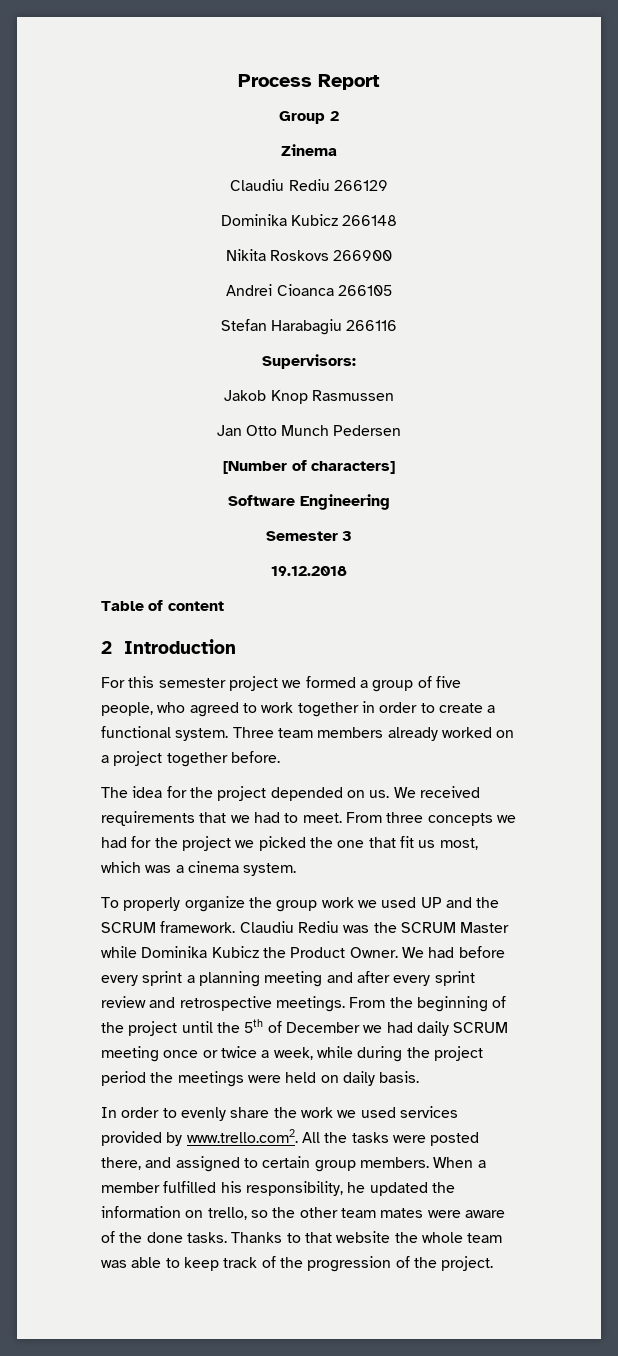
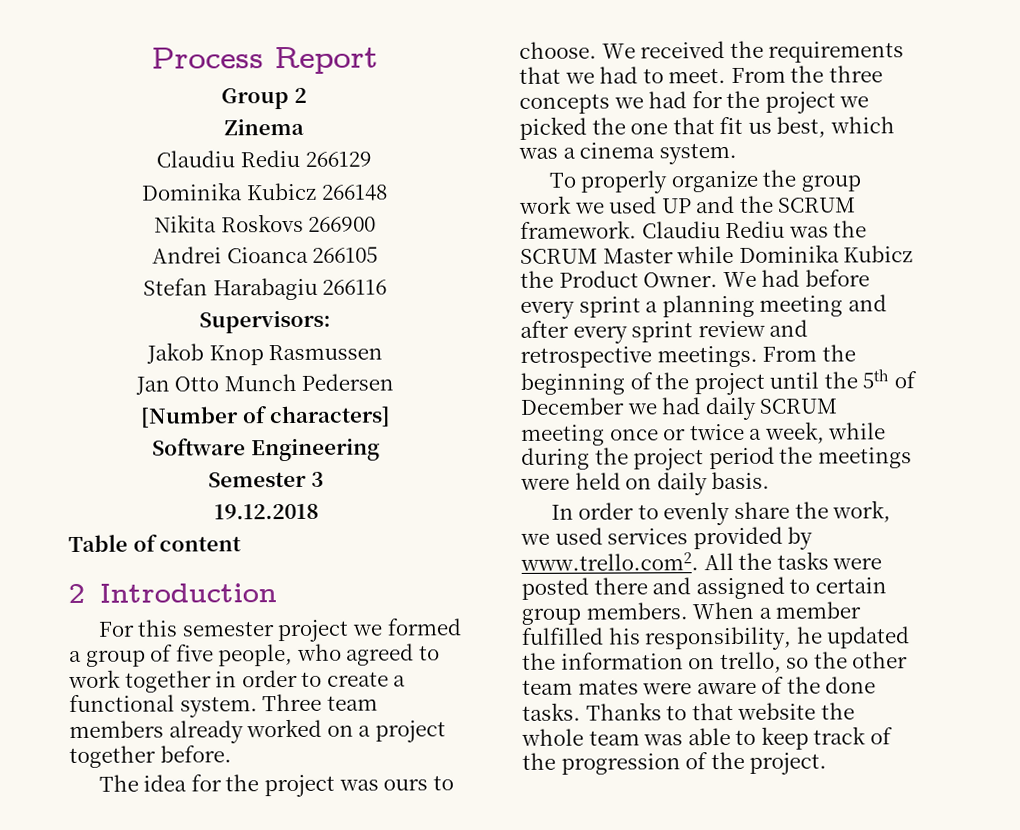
- The idea for the project depended on us.
+ The idea for the project was ours to choose.
- We received requirements that we had to meet.
+ We received the requirements that we had to meet.
- From three concepts we had for the project we picked the one that fit us most, which was a cinema system.
+ From the three concepts we had for the project we picked the one that fit us best, which was a cinema system.
- In order to evenly share the work we used services provided by www.trello.com2. All the tasks were posted there, and assigned to certain group members.
+ In order to evenly share the work, we used services provided by www.trello.com2. All the tasks were posted there and assigned to certain group members.

